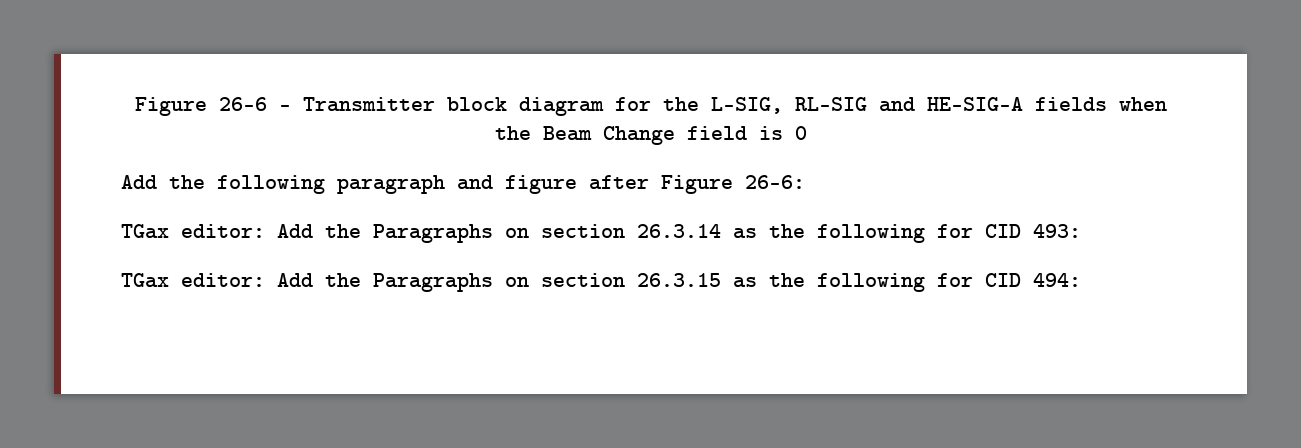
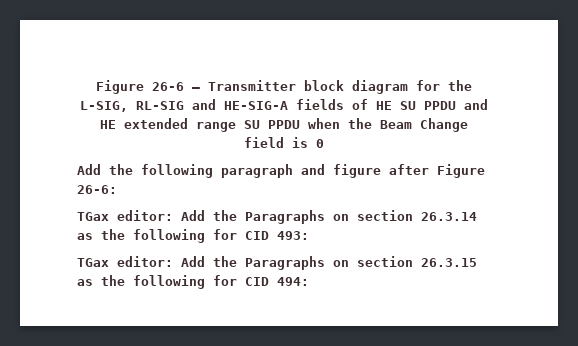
- Figure 26-6 – Transmitter block diagram for the L-SIG, RL-SIG and HE-SIG-A fields when the Beam Change field is 0
+ Figure 26-6 – Transmitter block diagram for the L-SIG, RL-SIG and HE-SIG-A fields of HE SU PPDU and HE extended range SU PPDU when the Beam Change field is 0

